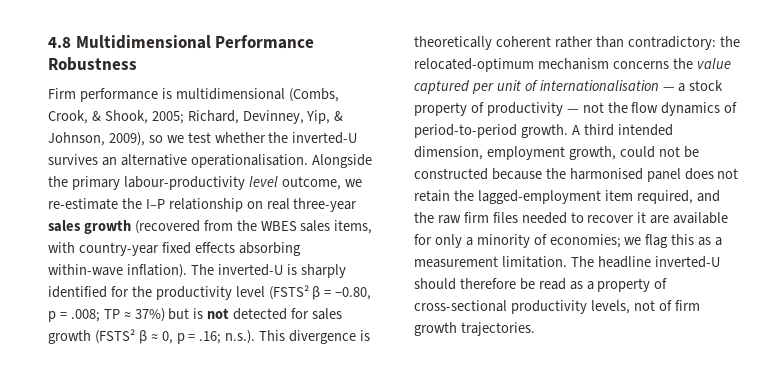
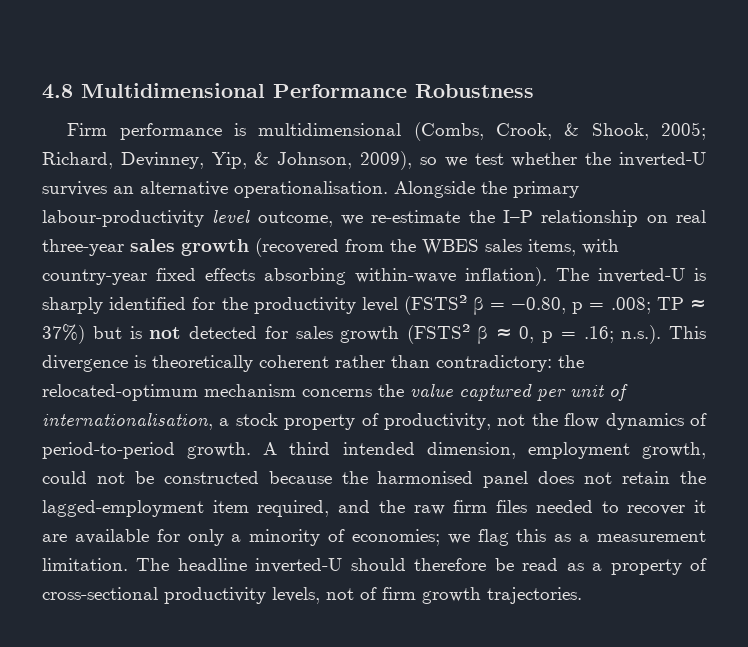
- the relocated-optimum mechanism concerns the value captured per unit of internationalisation — a stock property of productivity — not the flow dynamics of period-to-period growth.
+ the relocated-optimum mechanism concerns the value captured per unit of internationalisation, a stock property of productivity, not the flow dynamics of period-to-period growth.

